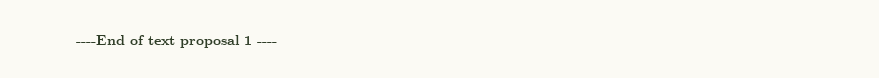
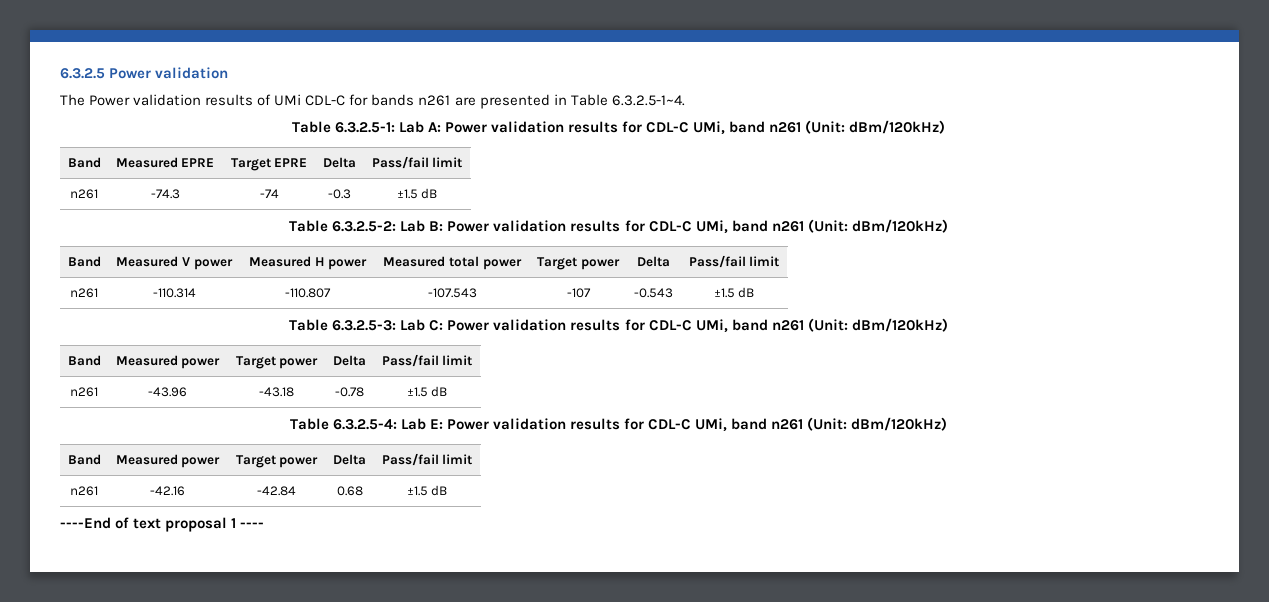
+ 6.3.2.5 Power validation
+ The Power validation results of UMi CDL-C for bands n261 are presented in Table 6.3.2.5-1~4.
+ Table 6.3.2.5-1: Lab A: Power validation results for CDL-C UMi, band n261 (Unit: dBm/120kHz)
+ Band | Measured EPRE | Target EPRE | Delta | Pass/fail limit
+ n261 | -74.3 | -74 | -0.3 | ±1.5 dB
+ Table 6.3.2.5-2: Lab B: Power validation results for CDL-C UMi, band n261 (Unit: dBm/120kHz)
+ Band | Measured V power | Measured H power | Measured total power | Target power | Delta | Pass/fail limit
+ n261 | -110.314 | -110.807 | -107.543 | -107 | -0.543 | ±1.5 dB
+ Table 6.3.2.5-3: Lab C: Power validation results for CDL-C UMi, band n261 (Unit: dBm/120kHz)
+ Band | Measured power | Target power | Delta | Pass/fail limit
+ n261 | -43.96 | -43.18 | -0.78 | ±1.5 dB
+ Table 6.3.2.5-4: Lab E: Power validation results for CDL-C UMi, band n261 (Unit: dBm/120kHz)
+ Band | Measured power | Target power | Delta | Pass/fail limit
+ n261 | -42.16 | -42.84 | 0.68 | ±1.5 dB

